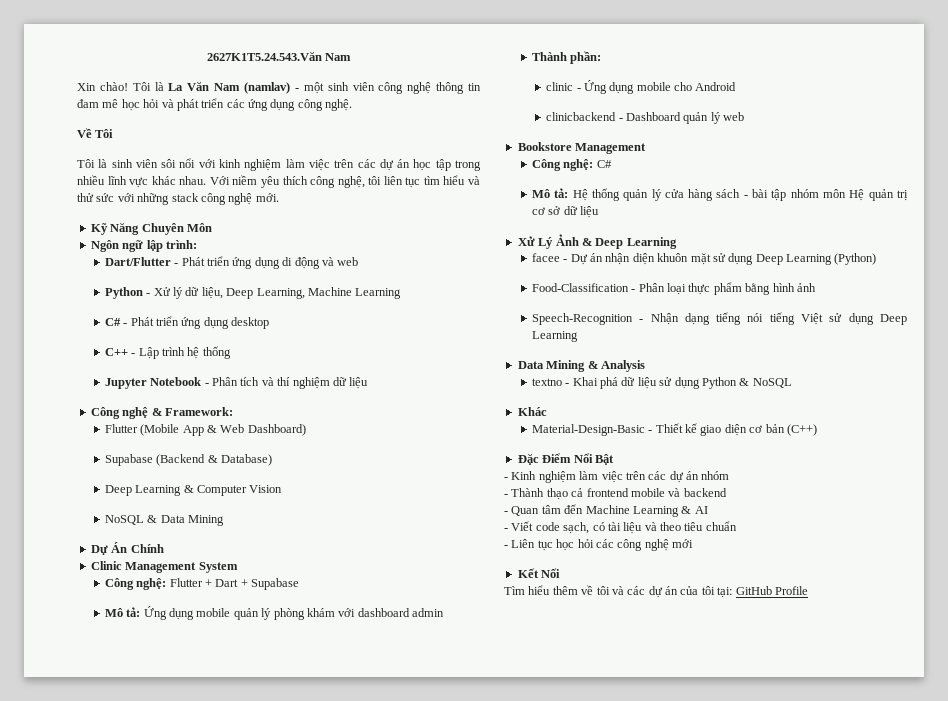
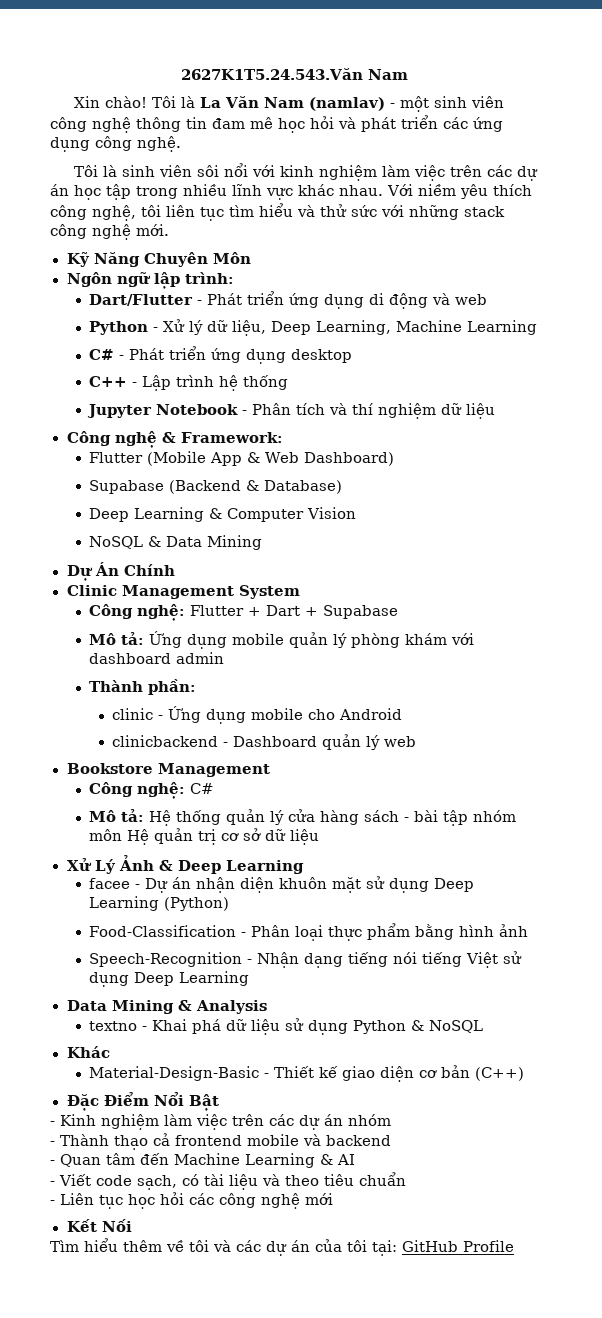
- Về Tôi

